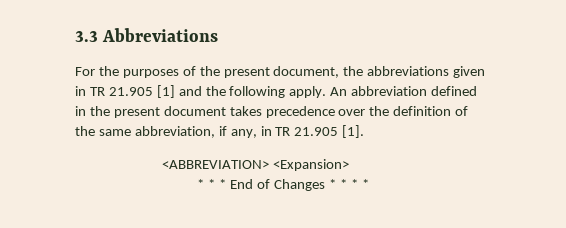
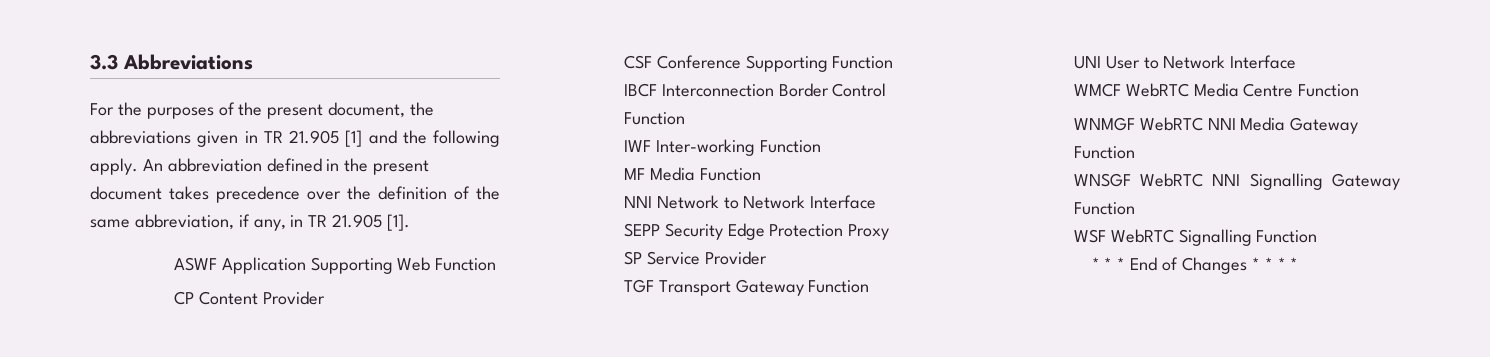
- <ABBREVIATION> <Expansion>
+ ASWF Application Supporting Web Function
+ CP Content Provider
+ CSF Conference Supporting Function
+ IBCF Interconnection Border Control Function
+ IWF Inter-working Function
+ MF Media Function
+ NNI Network to Network Interface
+ SEPP Security Edge Protection Proxy
+ SP Service Provider
+ TGF Transport Gateway Function
+ UNI User to Network Interface
+ WMCF WebRTC Media Centre Function
+ WNMGF WebRTC NNI Media Gateway Function
+ WNSGF WebRTC NNI Signalling Gateway Function
+ WSF WebRTC Signalling Function

